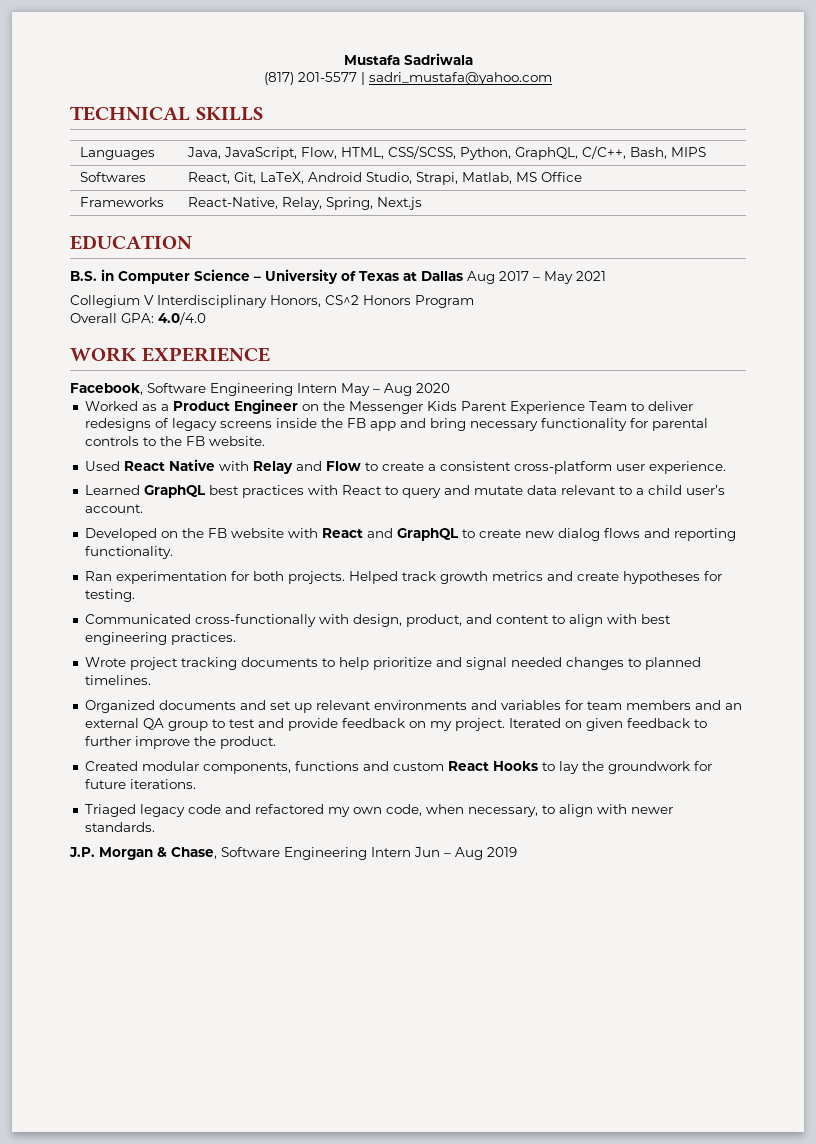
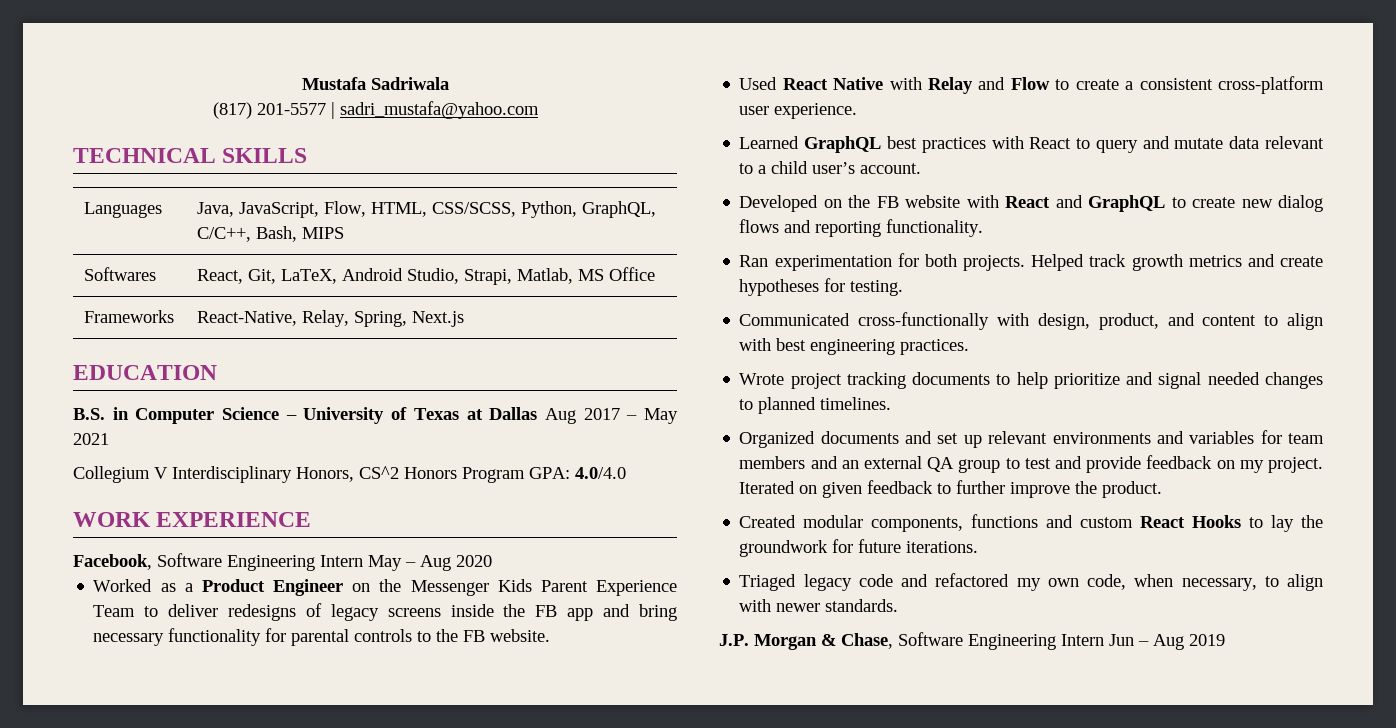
- Collegium V Interdisciplinary Honors, CS^2 Honors Program
- Overall GPA: 4.0/4.0
+ Collegium V Interdisciplinary Honors, CS^2 Honors Program GPA: 4.0/4.0

